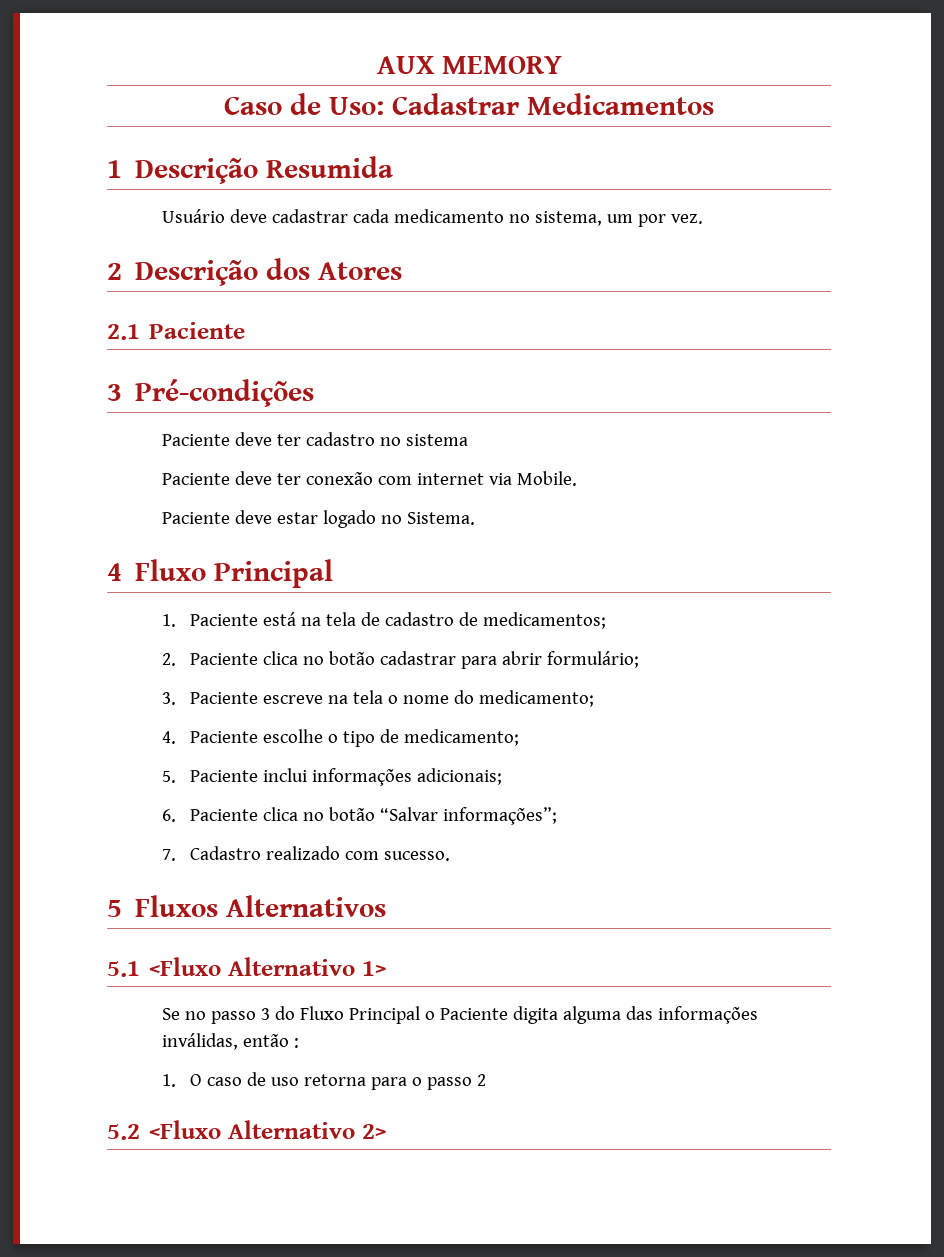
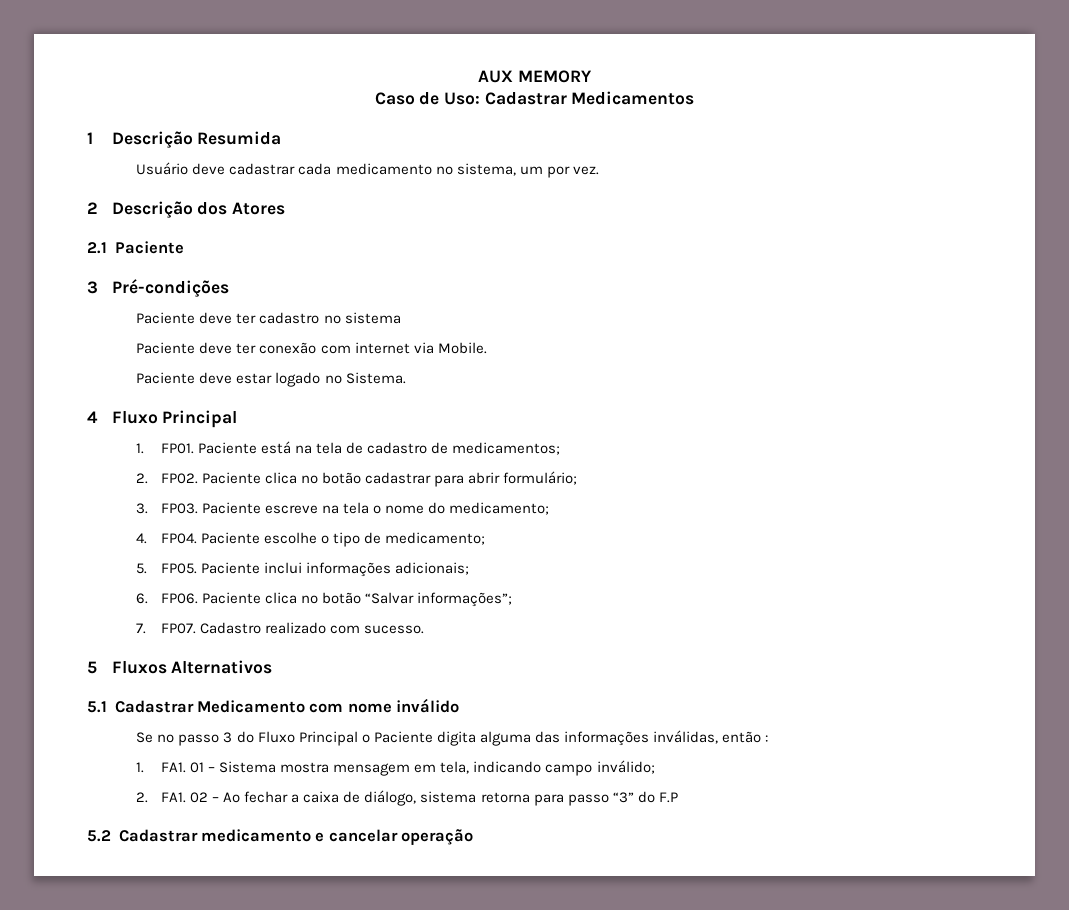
- 1. Paciente está na tela de cadastro de medicamentos;
+ 1. FP01. Paciente está na tela de cadastro de medicamentos;
- 2. Paciente clica no botão cadastrar para abrir formulário;
+ 2. FP02. Paciente clica no botão cadastrar para abrir formulário;
- 3. Paciente escreve na tela o nome do medicamento;
+ 3. FP03. Paciente escreve na tela o nome do medicamento;
- 4. Paciente escolhe o tipo de medicamento;
+ 4. FP04. Paciente escolhe o tipo de medicamento;
- 5. Paciente inclui informações adicionais;
+ 5. FP05. Paciente inclui informações adicionais;
- 6. Paciente clica no botão “Salvar informações”;
+ 6. FP06. Paciente clica no botão “Salvar informações”;
- 7. Cadastro realizado com sucesso.
+ 7. FP07. Cadastro realizado com sucesso.
- 5.1 <Fluxo Alternativo 1>
+ 5.1 Cadastrar Medicamento com nome inválido
- 1. O caso de uso retorna para o passo 2
- 5.2 <Fluxo Alternativo 2>
+ 1. FA1. 01 – Sistema mostra mensagem em tela, indicando campo inválido;
+ 2. FA1. 02 – Ao fechar a caixa de diálogo, sistema retorna para passo “3” do F.P
+ 5.2 Cadastrar medicamento e cancelar operação

